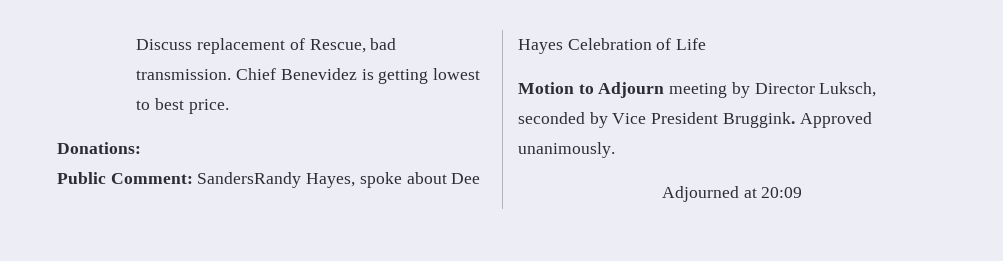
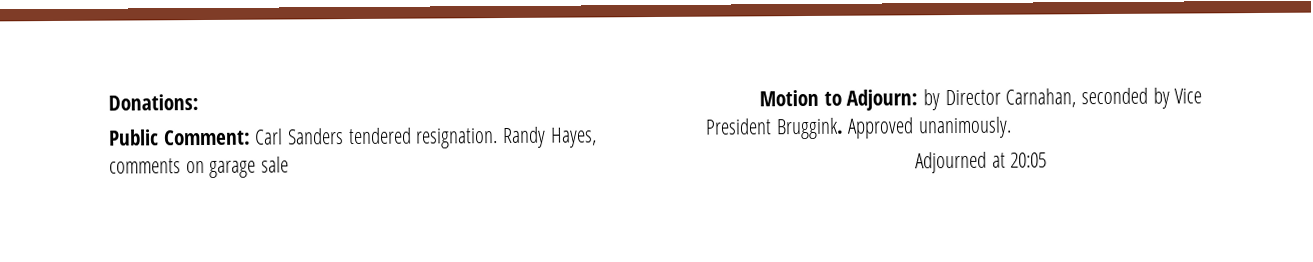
- Discuss replacement of Rescue, bad transmission. Chief Benevidez is getting lowest to best price.
  Donations:
- Public Comment: SandersRandy Hayes, spoke about Dee Hayes Celebration of Life
+ Public Comment: Carl Sanders tendered resignation. Randy Hayes, comments on garage sale
- Motion to Adjourn meeting by Director Luksch, seconded by Vice President Bruggink.
+ Motion to Adjourn: by Director Carnahan, seconded by Vice President Bruggink.
- Adjourned at 20:09
+ Adjourned at 20:05

